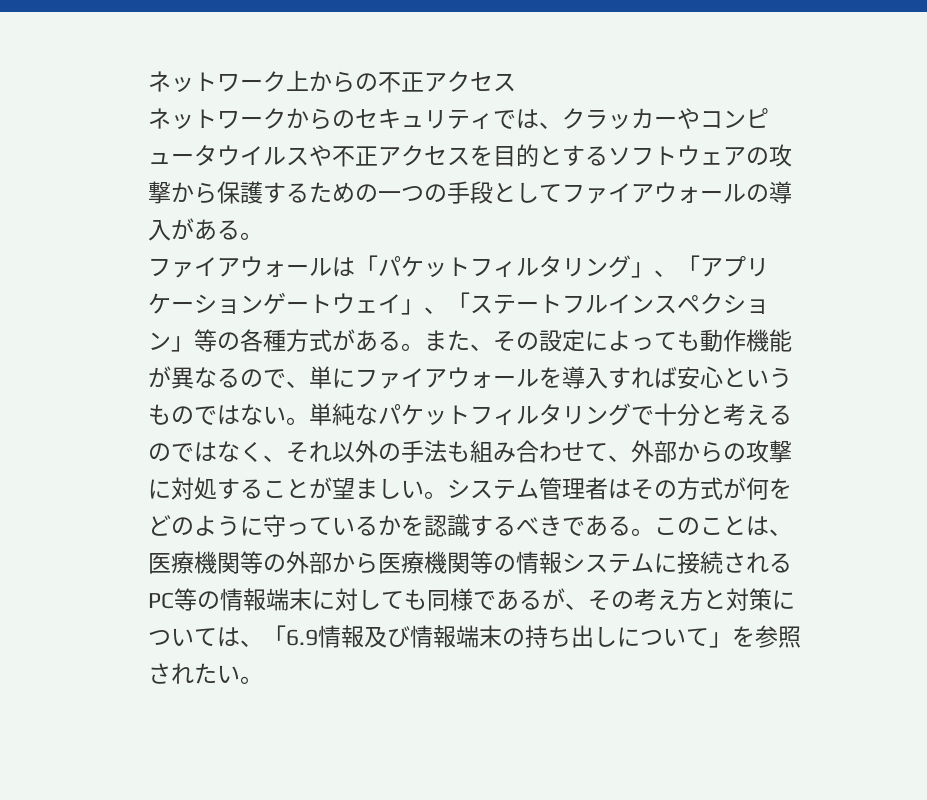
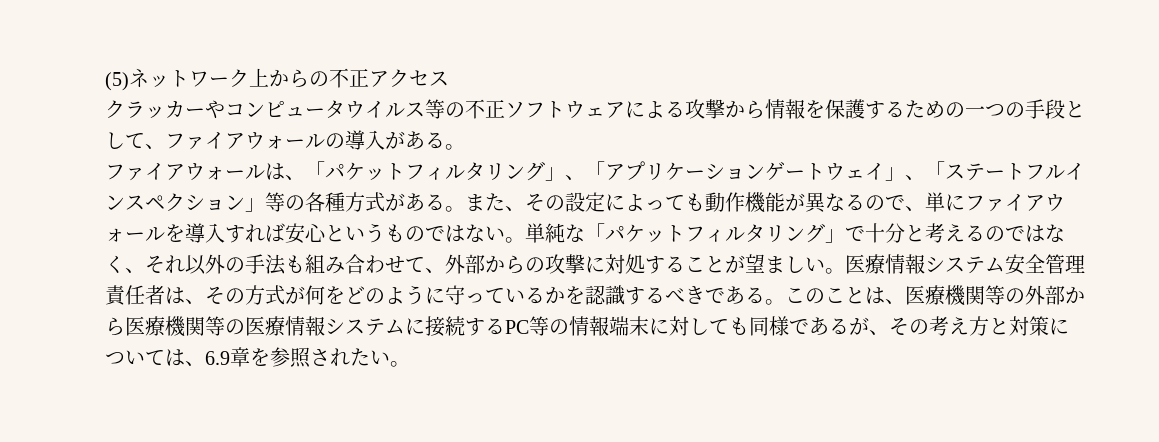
- ネットワーク上からの不正アクセス
+ (5)ネットワーク上からの不正アクセス
- ネットワークからのセキュリティでは、クラッカーやコンピュータウイルスや不正アクセスを目的とするソフトウェアの攻撃から保護するための一つの手段としてファイアウォールの導入がある。
+ クラッカーやコンピュータウイルス等の不正ソフトウェアによる攻撃から情報を保護するための一つの手段として、ファイアウォールの導入がある。
- ファイアウォールは「パケットフィルタリング」、「アプリケーションゲートウェイ」、「ステートフルインスペクション」等の各種方式がある。
+ ファイアウォールは、「パケットフィルタリング」、「アプリケーションゲートウェイ」、「ステートフルインスペクション」等の各種方式がある。
- 単純なパケットフィルタリングで十分と考えるのではなく、それ以外の手法も組み合わせて、外部からの攻撃に対処することが望ましい。
+ 単純な「パケットフィルタリング」で十分と考えるのではなく、それ以外の手法も組み合わせて、外部からの攻撃に対処することが望ましい。
- システム管理者はその方式が何をどのように守っているかを認識するべきである。
+ 医療情報システム安全管理責任者は、その方式が何をどのように守っているかを認識するべきである。
- このことは、医療機関等の外部から医療機関等の情報システムに接続されるPC等の情報端末に対しても同様であるが、その考え方と対策については、「6.9情報及び情報端末の持ち出しについて」を参照されたい。
+ このことは、医療機関等の外部から医療機関等の医療情報システムに接続するPC等の情報端末に対しても同様であるが、その考え方と対策については、6.9章を参照されたい。

